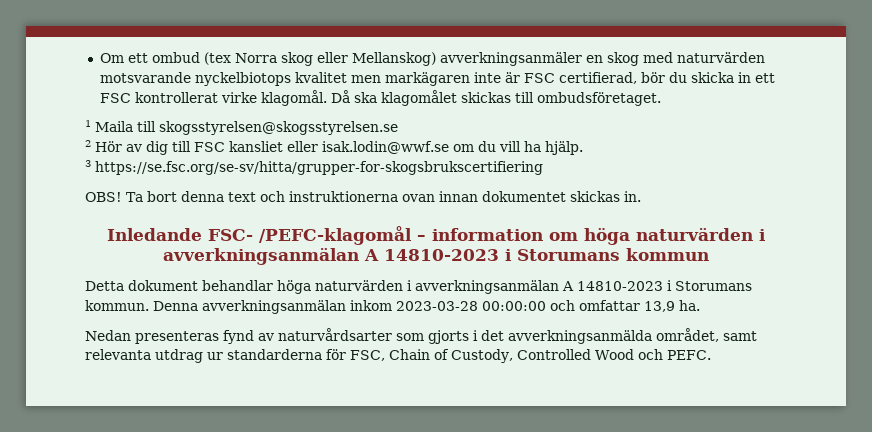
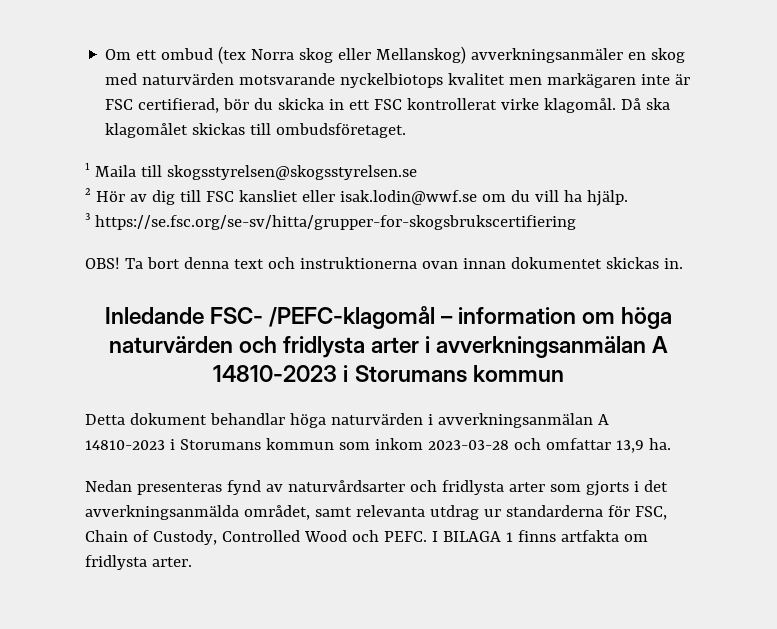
- Inledande FSC- /PEFC-klagomål – information om höga naturvärden i avverkningsanmälan A 14810-2023 i Storumans kommun
+ Inledande FSC- /PEFC-klagomål – information om höga naturvärden och fridlysta arter i avverkningsanmälan A 14810-2023 i Storumans kommun
- Detta dokument behandlar höga naturvärden i avverkningsanmälan A 14810-2023 i Storumans kommun. Denna avverkningsanmälan inkom 2023-03-28 00:00:00 och omfattar 13,9 ha.
+ Detta dokument behandlar höga naturvärden i avverkningsanmälan A 14810-2023 i Storumans kommun som inkom 2023-03-28 och omfattar 13,9 ha.
- Nedan presenteras fynd av naturvårdsarter som gjorts i det avverkningsanmälda området, samt relevanta utdrag ur standarderna för FSC, Chain of Custody, Controlled Wood och PEFC.
+ Nedan presenteras fynd av naturvårdsarter och fridlysta arter som gjorts i det avverkningsanmälda området, samt relevanta utdrag ur standarderna för FSC, Chain of Custody, Controlled Wood och PEFC.
+ I BILAGA 1 finns artfakta om fridlysta arter.

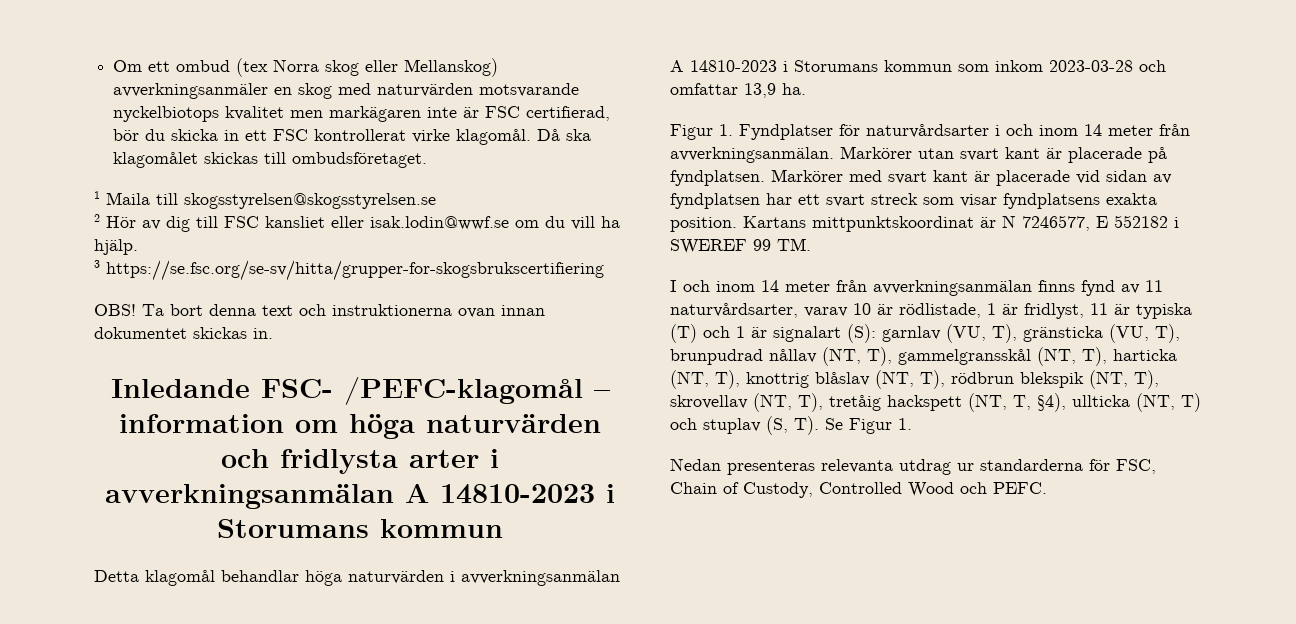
- Detta dokument behandlar höga naturvärden i avverkningsanmälan A 14810-2023 i Storumans kommun som inkom 2023-03-28 och omfattar 13,9 ha.
+ Detta klagomål behandlar höga naturvärden i avverkningsanmälan A 14810-2023 i Storumans kommun som inkom 2023-03-28 och omfattar 13,9 ha.
- Nedan presenteras fynd av naturvårdsarter och fridlysta arter som gjorts i det avverkningsanmälda området, samt relevanta utdrag ur standarderna för FSC, Chain of Custody, Controlled Wood och PEFC. I BILAGA 1 finns artfakta om fridlysta arter.
+ Figur 1. Fyndplatser för naturvårdsarter i och inom 14 meter från avverkningsanmälan. Markörer utan svart kant är placerade på fyndplatsen. Markörer med svart kant är placerade vid sidan av fyndplatsen har ett svart streck som visar fyndplatsens exakta position. Kartans mittpunktskoordinat är N 7246577, E 552182 i SWEREF 99 TM.
+ I och inom 14 meter från avverkningsanmälan finns fynd av 11 naturvårdsarter, varav 10 är rödlistade, 1 är fridlyst, 11 är typiska (T) och 1 är signalart (S): garnlav (VU, T), gränsticka (VU, T), brunpudrad nållav (NT, T), gammelgransskål (NT, T), harticka (NT, T), knottrig blåslav (NT, T), rödbrun blekspik (NT, T), skrovellav (NT, T), tretåig hackspett (NT, T, §4), ullticka (NT, T) och stuplav (S, T). Se Figur 1.
+ Nedan presenteras relevanta utdrag ur standarderna för FSC, Chain of Custody, Controlled Wood och PEFC.

